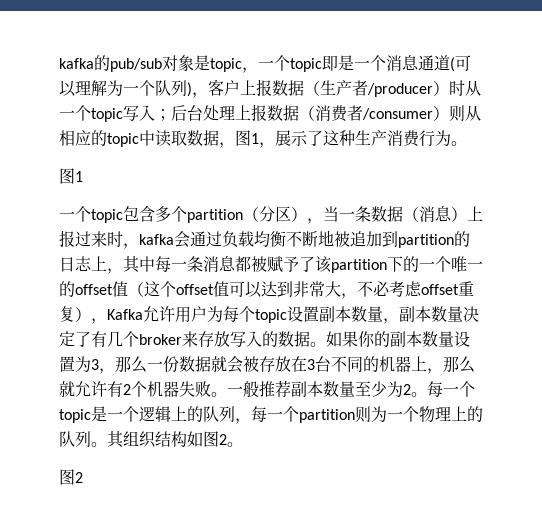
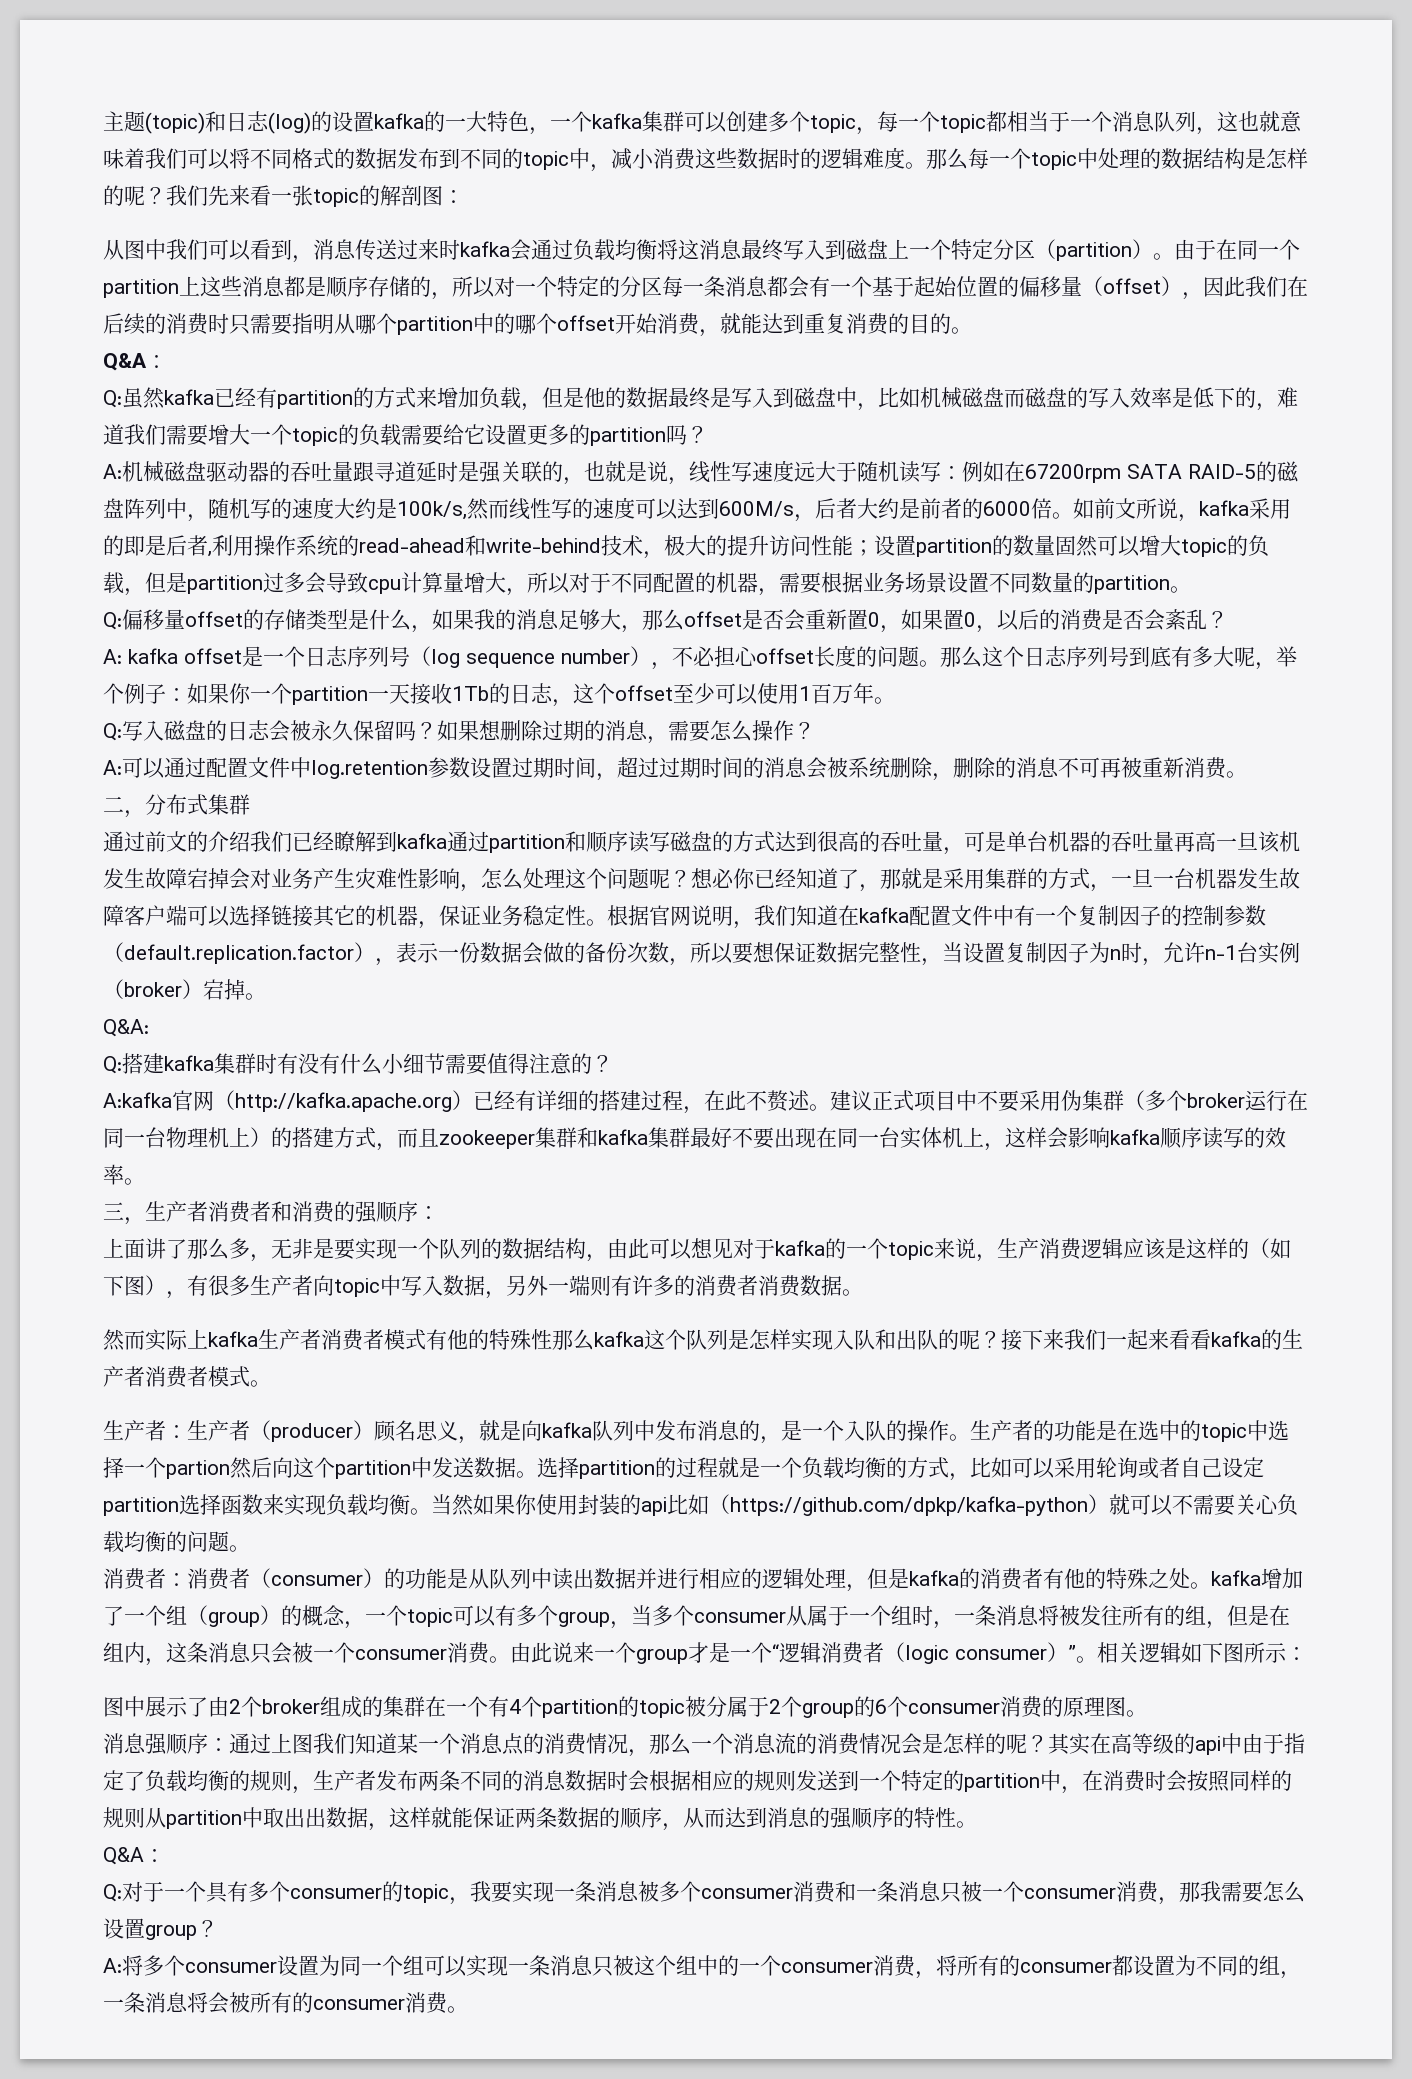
- kafka的pub/sub对象是topic，一个topic即是一个消息通道(可以理解为一个队列)，客户上报数据（生产者/producer）时从一个topic写入；后台处理上报数据（消费者/consumer）则从相应的topic中读取数据，图1，展示了这种生产消费行为。
- 图1
- 一个topic包含多个partition（分区），当一条数据（消息）上报过来时，kafka会通过负载均衡不断地被追加到partition的日志上，其中每一条消息都被赋予了该partition下的一个唯一的offset值（这个offset值可以达到非常大，不必考虑offset重复），Kafka允许用户为每个topic设置副本数量，副本数量决定了有几个broker来存放写入的数据。如果你的副本数量设置为3，那么一份数据就会被存放在3台不同的机器上，那么就允许有2个机器失败。一般推荐副本数量至少为2。每一个topic是一个逻辑上的队列，每一个partition则为一个物理上的队列。其组织结构如图2。
- 图2
+ 主题(topic)和日志(log)的设置kafka的一大特色，一个kafka集群可以创建多个topic，每一个topic都相当于一个消息队列，这也就意味着我们可以将不同格式的数据发布到不同的topic中，减小消费这些数据时的逻辑难度。那么每一个topic中处理的数据结构是怎样的呢？我们先来看一张topic的解剖图：
+ 从图中我们可以看到，消息传送过来时kafka会通过负载均衡将这消息最终写入到磁盘上一个特定分区（partition）。由于在同一个partition上这些消息都是顺序存储的，所以对一个特定的分区每一条消息都会有一个基于起始位置的偏移量（offset），因此我们在后续的消费时只需要指明从哪个partition中的哪个offset开始消费，就能达到重复消费的目的。
+ Q&A：
+ Q:虽然kafka已经有partition的方式来增加负载，但是他的数据最终是写入到磁盘中，比如机械磁盘而磁盘的写入效率是低下的，难道我们需要增大一个topic的负载需要给它设置更多的partition吗？
+ A:机械磁盘驱动器的吞吐量跟寻道延时是强关联的，也就是说，线性写速度远大于随机读写：例如在67200rpm SATA RAID-5的磁盘阵列中，随机写的速度大约是100k/s,然而线性写的速度可以达到600M/s，后者大约是前者的6000倍。如前文所说，kafka采用的即是后者,利用操作系统的read-ahead和write-behind技术，极大的提升访问性能；设置partition的数量固然可以增大topic的负载，但是partition过多会导致cpu计算量增大，所以对于不同配置的机器，需要根据业务场景设置不同数量的partition。
+ Q:偏移量offset的存储类型是什么，如果我的消息足够大，那么offset是否会重新置0，如果置0，以后的消费是否会紊乱？
+ A: kafka offset是一个日志序列号（log sequence number），不必担心offset长度的问题。那么这个日志序列号到底有多大呢，举个例子：如果你一个partition一天接收1Tb的日志，这个offset至少可以使用1百万年。
+ Q:写入磁盘的日志会被永久保留吗？如果想删除过期的消息，需要怎么操作？
+ A:可以通过配置文件中log.retention参数设置过期时间，超过过期时间的消息会被系统删除，删除的消息不可再被重新消费。
+ 二，分布式集群
+ 通过前文的介绍我们已经瞭解到kafka通过partition和顺序读写磁盘的方式达到很高的吞吐量，可是单台机器的吞吐量再高一旦该机发生故障宕掉会对业务产生灾难性影响，怎么处理这个问题呢？想必你已经知道了，那就是采用集群的方式，一旦一台机器发生故障客户端可以选择链接其它的机器，保证业务稳定性。根据官网说明，我们知道在kafka配置文件中有一个复制因子的控制参数（default.replication.factor），表示一份数据会做的备份次数，所以要想保证数据完整性，当设置复制因子为n时，允许n-1台实例（broker）宕掉。
+ Q&A:
+ Q:搭建kafka集群时有没有什么小细节需要值得注意的？
+ A:kafka官网（http://kafka.apache.org）已经有详细的搭建过程，在此不赘述。建议正式项目中不要采用伪集群（多个broker运行在同一台物理机上）的搭建方式，而且zookeeper集群和kafka集群最好不要出现在同一台实体机上，这样会影响kafka顺序读写的效率。
+ 三，生产者消费者和消费的强顺序：
+ 上面讲了那么多，无非是要实现一个队列的数据结构，由此可以想见对于kafka的一个topic来说，生产消费逻辑应该是这样的（如下图），有很多生产者向topic中写入数据，另外一端则有许多的消费者消费数据。
+ 然而实际上kafka生产者消费者模式有他的特殊性那么kafka这个队列是怎样实现入队和出队的呢？接下来我们一起来看看kafka的生产者消费者模式。
+ 生产者：生产者（producer）顾名思义，就是向kafka队列中发布消息的，是一个入队的操作。生产者的功能是在选中的topic中选择一个partion然后向这个partition中发送数据。选择partition的过程就是一个负载均衡的方式，比如可以采用轮询或者自己设定partition选择函数来实现负载均衡。当然如果你使用封装的api比如（https://github.com/dpkp/kafka-python）就可以不需要关心负载均衡的问题。
+ 消费者：消费者（consumer）的功能是从队列中读出数据并进行相应的逻辑处理，但是kafka的消费者有他的特殊之处。kafka增加了一个组（group）的概念，一个topic可以有多个group，当多个consumer从属于一个组时，一条消息将被发往所有的组，但是在组内，这条消息只会被一个consumer消费。由此说来一个group才是一个“逻辑消费者（logic consumer）”。相关逻辑如下图所示：
+ 图中展示了由2个broker组成的集群在一个有4个partition的topic被分属于2个group的6个consumer消费的原理图。
+ 消息强顺序：通过上图我们知道某一个消息点的消费情况，那么一个消息流的消费情况会是怎样的呢？其实在高等级的api中由于指定了负载均衡的规则，生产者发布两条不同的消息数据时会根据相应的规则发送到一个特定的partition中，在消费时会按照同样的规则从partition中取出出数据，这样就能保证两条数据的顺序，从而达到消息的强顺序的特性。
+ Q&A：
+ Q:对于一个具有多个consumer的topic，我要实现一条消息被多个consumer消费和一条消息只被一个consumer消费，那我需要怎么设置group？
+ A:将多个consumer设置为同一个组可以实现一条消息只被这个组中的一个consumer消费，将所有的consumer都设置为不同的组，一条消息将会被所有的consumer消费。

